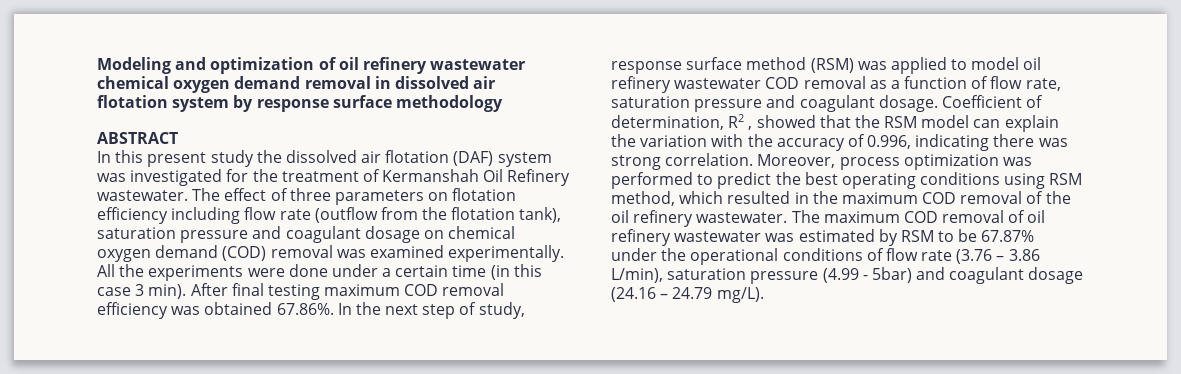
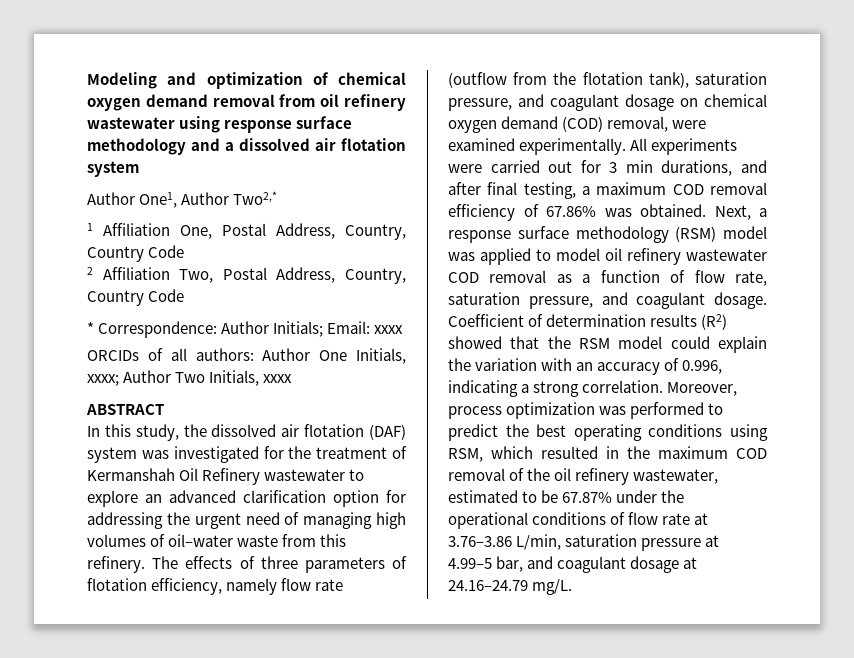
- Modeling and optimization of oil refinery wastewater chemical oxygen demand removal in dissolved air flotation system by response surface methodology
+ Modeling and optimization of chemical oxygen demand removal from oil refinery wastewater using response surface methodology and a dissolved air flotation system
+ Author One1, Author Two2,*
+ 1 Affiliation One, Postal Address, Country, Country Code
+ 2 Affiliation Two, Postal Address, Country, Country Code
+ * Correspondence: Author Initials; Email: xxxx
+ ORCIDs of all authors: Author One Initials, xxxx; Author Two Initials, xxxx
- In this present study the dissolved air flotation (DAF) system was investigated for the treatment of Kermanshah Oil Refinery wastewater. The effect of three parameters on flotation efficiency including flow rate (outflow from the flotation tank), saturation pressure and coagulant dosage on chemical oxygen demand (COD) removal was examined experimentally.
+ In this study, the dissolved air flotation (DAF) system was investigated for the treatment of Kermanshah Oil Refinery wastewater to explore an advanced clarification option for addressing the urgent need of managing high volumes of oil–water waste from this refinery. The effects of three parameters of flotation efficiency, namely flow rate (outflow from the flotation tank), saturation pressure, and coagulant dosage on chemical oxygen demand (COD) removal, were examined experimentally.
- All the experiments were done under a certain time (in this case 3 min). After final testing maximum COD removal efficiency was obtained 67.86%. In the next step of study, response surface method (RSM) was applied to model oil refinery wastewater COD removal as a function of flow rate, saturation pressure and coagulant dosage.
+ All experiments were carried out for 3 min durations, and after final testing, a maximum COD removal efficiency of 67.86% was obtained. Next, a response surface methodology (RSM) model was applied to model oil refinery wastewater COD removal as a function of flow rate, saturation pressure, and coagulant dosage.
- Coefficient of determination, R2 , showed that the RSM model can explain the variation with the accuracy of 0.996, indicating there was strong correlation.
+ Coefficient of determination results (R2) showed that the RSM model could explain the variation with an accuracy of 0.996, indicating a strong correlation.
- Moreover, process optimization was performed to predict the best operating conditions using RSM method, which resulted in the maximum COD removal of the oil refinery wastewater. The maximum COD removal of oil refinery wastewater was estimated by RSM to be 67.87% under the operational conditions of flow rate (3.76 – 3.86 L/min), saturation pressure (4.99 - 5bar) and coagulant dosage (24.16 – 24.79 mg/L).
+ Moreover, process optimization was performed to predict the best operating conditions using RSM, which resulted in the maximum COD removal of the oil refinery wastewater, estimated to be 67.87% under the operational conditions of flow rate at 3.76–3.86 L/min, saturation pressure at 4.99–5 bar, and coagulant dosage at 24.16–24.79 mg/L.

